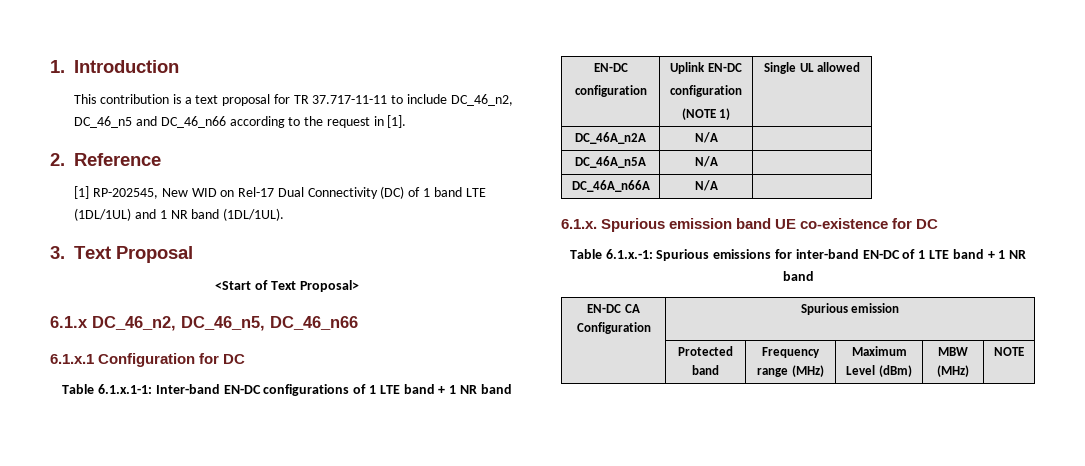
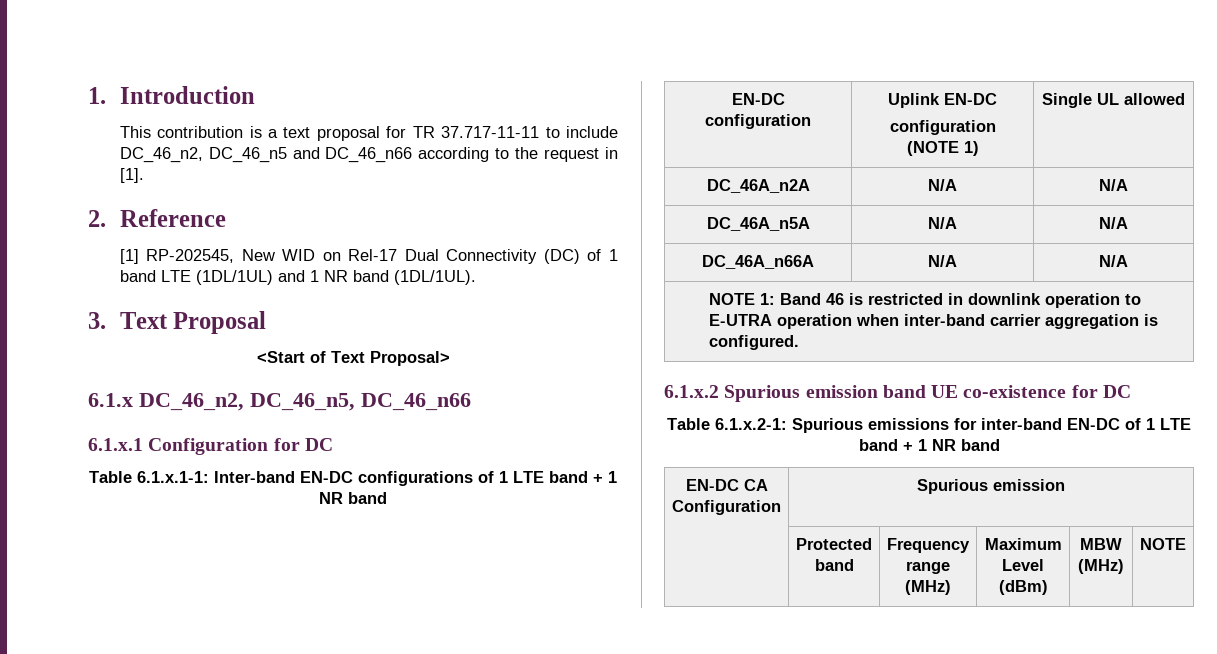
- DC_46A_n2A | N/A |
+ DC_46A_n2A | N/A | N/A
- DC_46A_n5A | N/A |
+ DC_46A_n5A | N/A | N/A
- DC_46A_n66A | N/A |
- 6.1.x. Spurious emission band UE co-existence for DC
+ DC_46A_n66A | N/A | N/A
+ NOTE 1: Band 46 is restricted in downlink operation to E-UTRA operation when inter-band carrier aggregation is configured.
+ 6.1.x.2 Spurious emission band UE co-existence for DC
- Table 6.1.x.-1: Spurious emissions for inter-band EN-DC of 1 LTE band + 1 NR band
+ Table 6.1.x.2-1: Spurious emissions for inter-band EN-DC of 1 LTE band + 1 NR band

